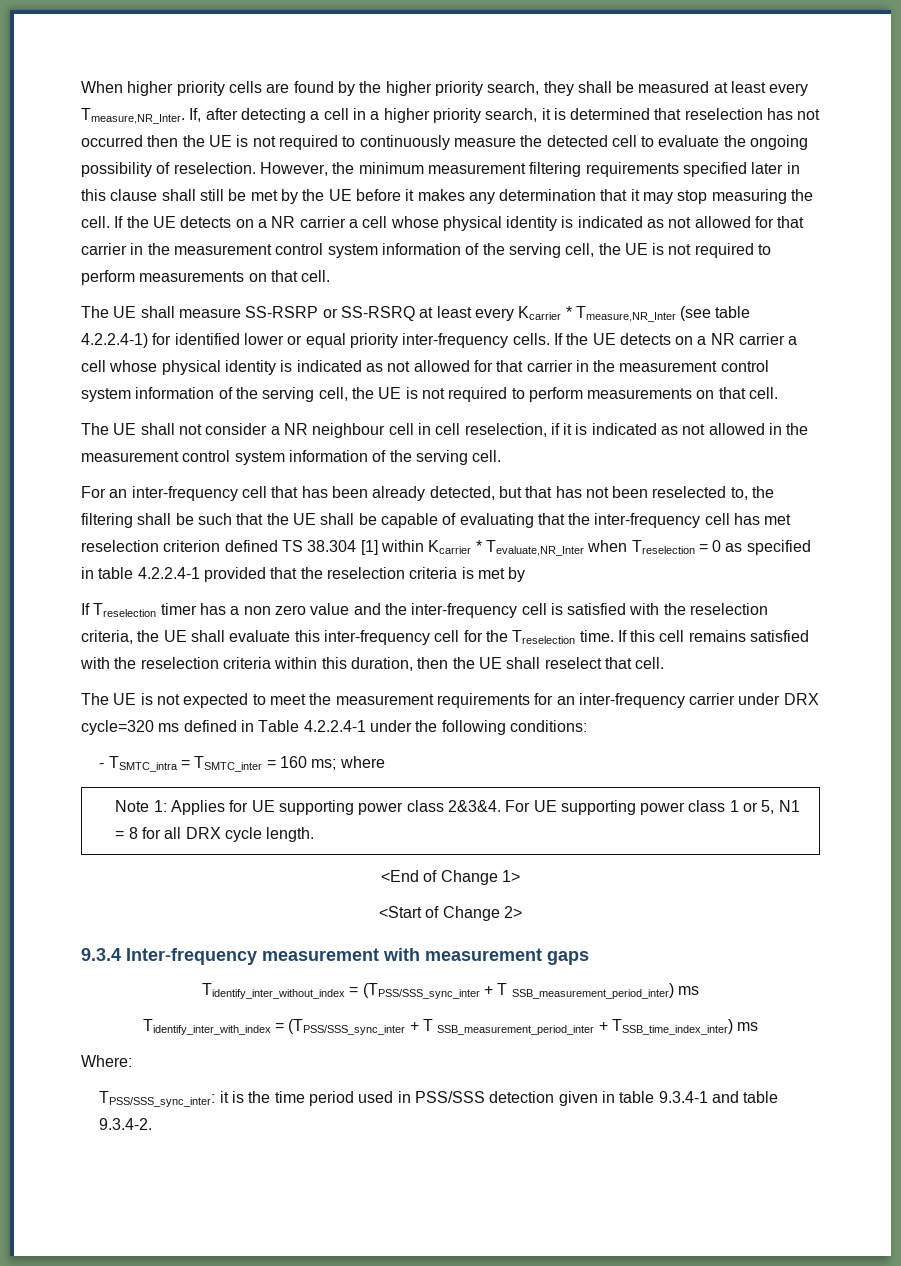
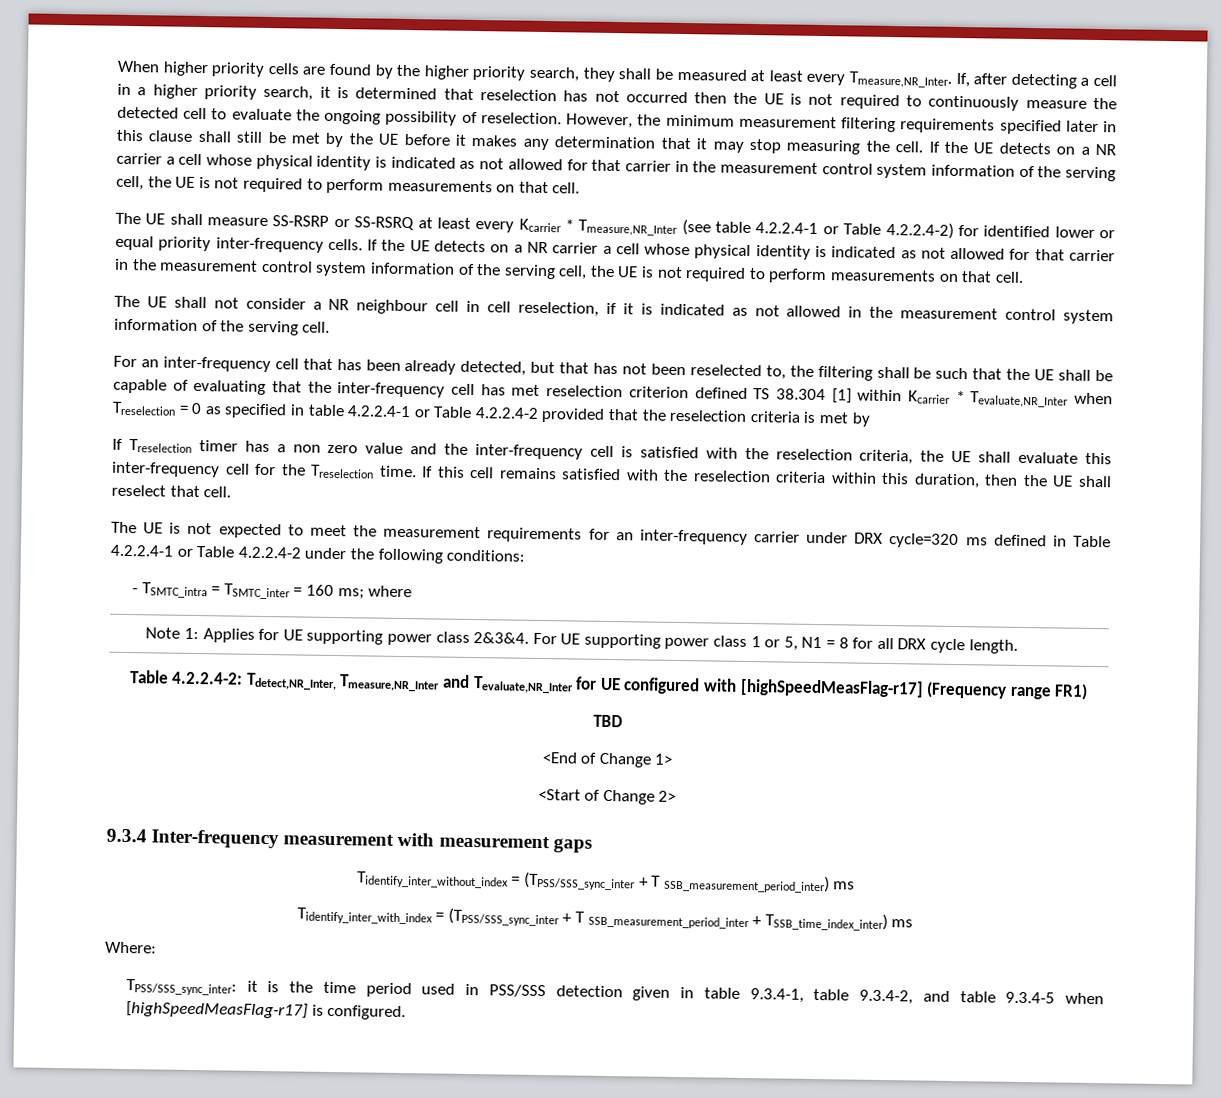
- The UE shall measure SS-RSRP or SS-RSRQ at least every Kcarrier * Tmeasure,NR_Inter (see table 4.2.2.4-1) for identified lower or equal priority inter-frequency cells.
+ The UE shall measure SS-RSRP or SS-RSRQ at least every Kcarrier * Tmeasure,NR_Inter (see table 4.2.2.4-1 or Table 4.2.2.4-2) for identified lower or equal priority inter-frequency cells.
- For an inter-frequency cell that has been already detected, but that has not been reselected to, the filtering shall be such that the UE shall be capable of evaluating that the inter-frequency cell has met reselection criterion defined TS 38.304 [1] within Kcarrier * Tevaluate,NR_Inter when Treselection = 0 as specified in table 4.2.2.4-1 provided that the reselection criteria is met by
+ For an inter-frequency cell that has been already detected, but that has not been reselected to, the filtering shall be such that the UE shall be capable of evaluating that the inter-frequency cell has met reselection criterion defined TS 38.304 [1] within Kcarrier * Tevaluate,NR_Inter when Treselection = 0 as specified in table 4.2.2.4-1 or Table 4.2.2.4-2 provided that the reselection criteria is met by
- The UE is not expected to meet the measurement requirements for an inter-frequency carrier under DRX cycle=320 ms defined in Table 4.2.2.4-1 under the following conditions:
+ The UE is not expected to meet the measurement requirements for an inter-frequency carrier under DRX cycle=320 ms defined in Table 4.2.2.4-1 or Table 4.2.2.4-2 under the following conditions:
+ Table 4.2.2.4-2: Tdetect,NR_Inter, Tmeasure,NR_Inter and Tevaluate,NR_Inter for UE configured with [highSpeedMeasFlag-r17] (Frequency range FR1)
+ TBD
- TPSS/SSS_sync_inter: it is the time period used in PSS/SSS detection given in table 9.3.4-1 and table 9.3.4-2.
+ TPSS/SSS_sync_inter: it is the time period used in PSS/SSS detection given in table 9.3.4-1, table 9.3.4-2, and table 9.3.4-5 when [highSpeedMeasFlag-r17] is configured.

